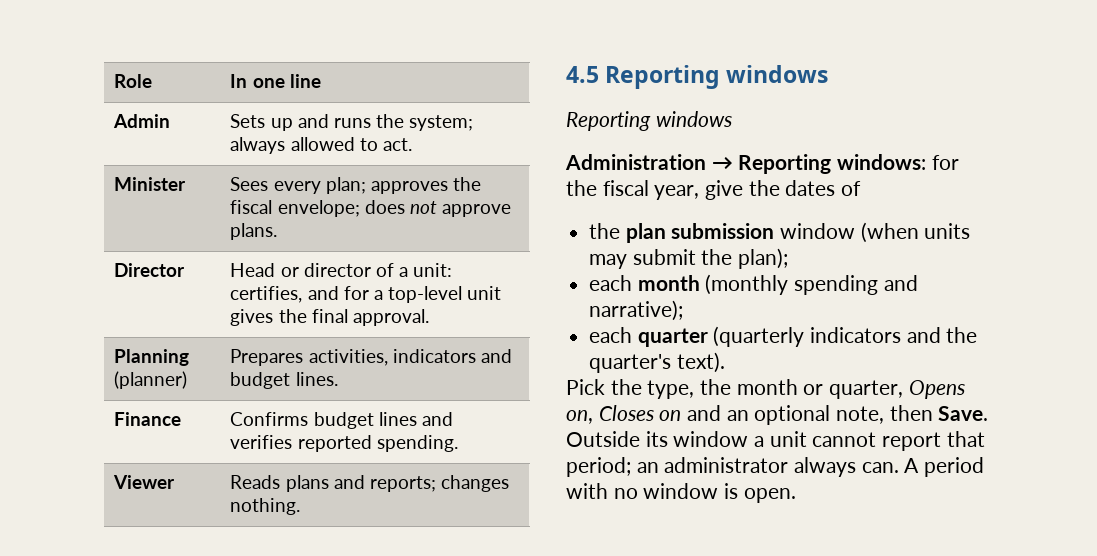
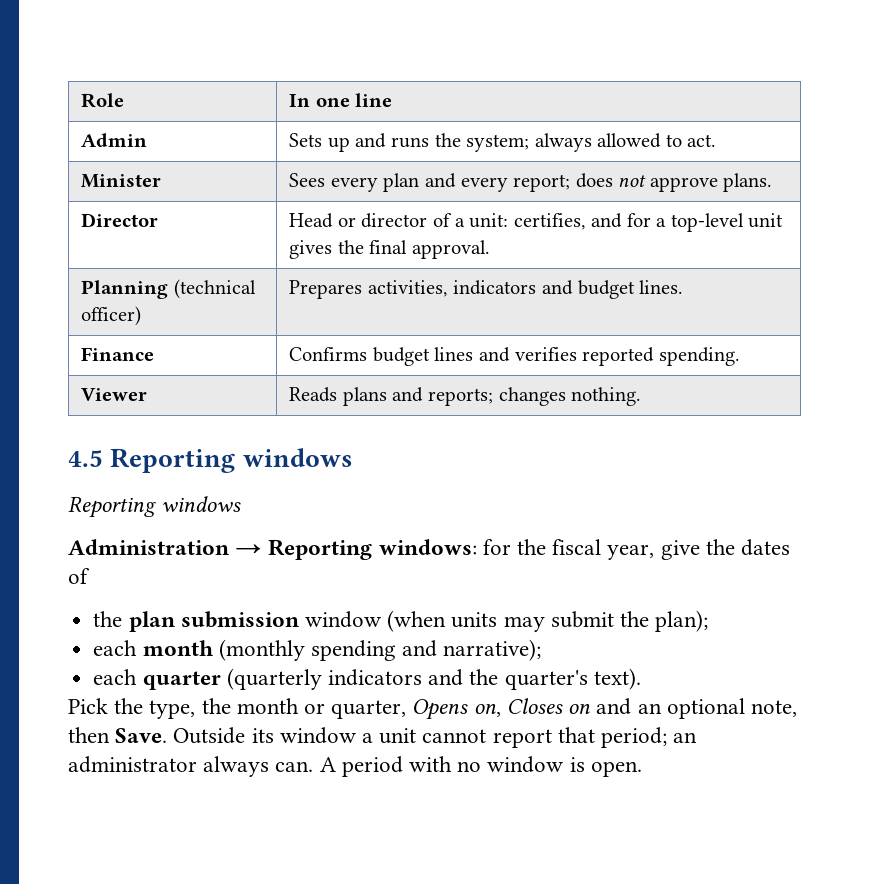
- Minister | Sees every plan; approves the fiscal envelope; does not approve plans.
+ Minister | Sees every plan and every report; does not approve plans.
- Planning (planner) | Prepares activities, indicators and budget lines.
+ Planning (technical officer) | Prepares activities, indicators and budget lines.

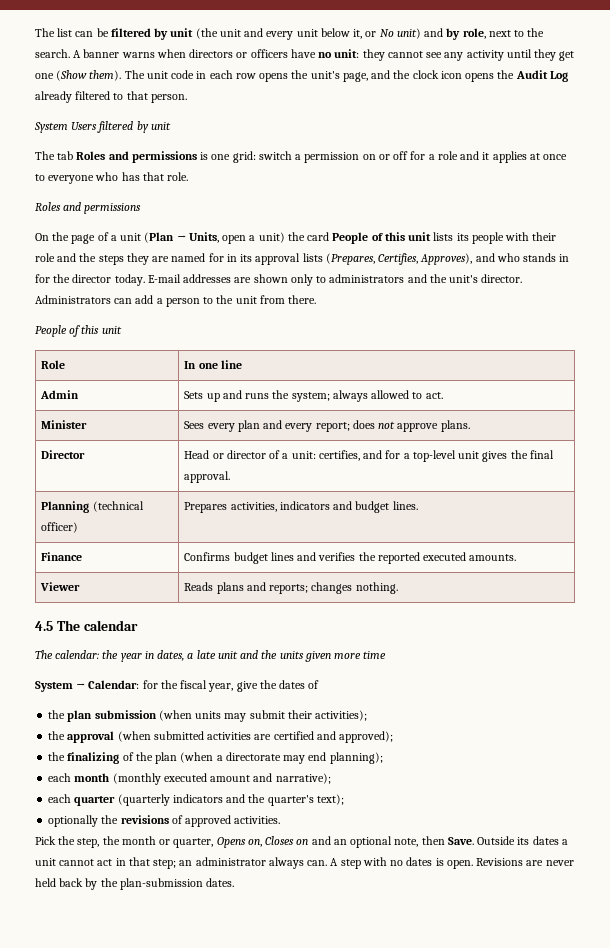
+ The list can be filtered by unit (the unit and every unit below it, or No unit) and by role, next to the search. A banner warns when directors or officers have no unit: they cannot see any activity until they get one (Show them). The unit code in each row opens the unit's page, and the clock icon opens the Audit Log already filtered to that person.
+ System Users filtered by unit
+ The tab Roles and permissions is one grid: switch a permission on or off for a role and it applies at once to everyone who has that role.
+ Roles and permissions
+ On the page of a unit (Plan → Units, open a unit) the card People of this unit lists its people with their role and the steps they are named for in its approval lists (Prepares, Certifies, Approves), and who stands in for the director today. E-mail addresses are shown only to administrators and the unit's director. Administrators can add a person to the unit from there.
+ People of this unit
- Finance | Confirms budget lines and verifies reported spending.
+ Finance | Confirms budget lines and verifies the reported executed amounts.
- 4.5 Reporting windows
- Reporting windows
- Administration → Reporting windows: for the fiscal year, give the dates of
+ 4.5 The calendar
+ The calendar: the year in dates, a late unit and the units given more time
+ System → Calendar: for the fiscal year, give the dates of
- the plan submission window (when units may submit the plan);
+ the plan submission (when units may submit their activities);
+ the approval (when submitted activities are certified and approved);
+ the finalizing of the plan (when a directorate may end planning);
- each month (monthly spending and narrative);
+ each month (monthly executed amount and narrative);
- each quarter (quarterly indicators and the quarter's text).
+ each quarter (quarterly indicators and the quarter's text);
+ optionally the revisions of approved activities.
- Pick the type, the month or quarter, Opens on, Closes on and an optional note, then Save.
+ Pick the step, the month or quarter, Opens on, Closes on and an optional note, then Save.
- Outside its window a unit cannot report that period; an administrator always can.
+ Outside its dates a unit cannot act in that step; an administrator always can.
- A period with no window is open.
+ A step with no dates is open.
+ Revisions are never held back by the plan-submission dates.

